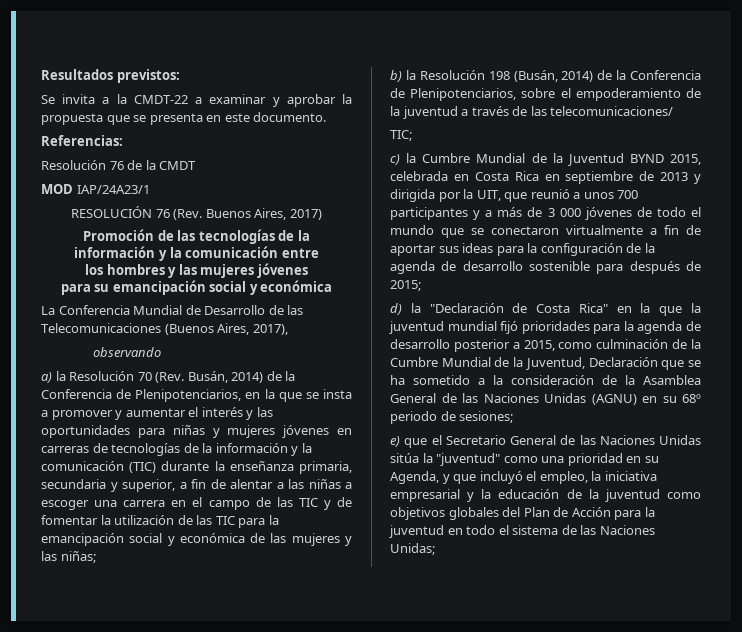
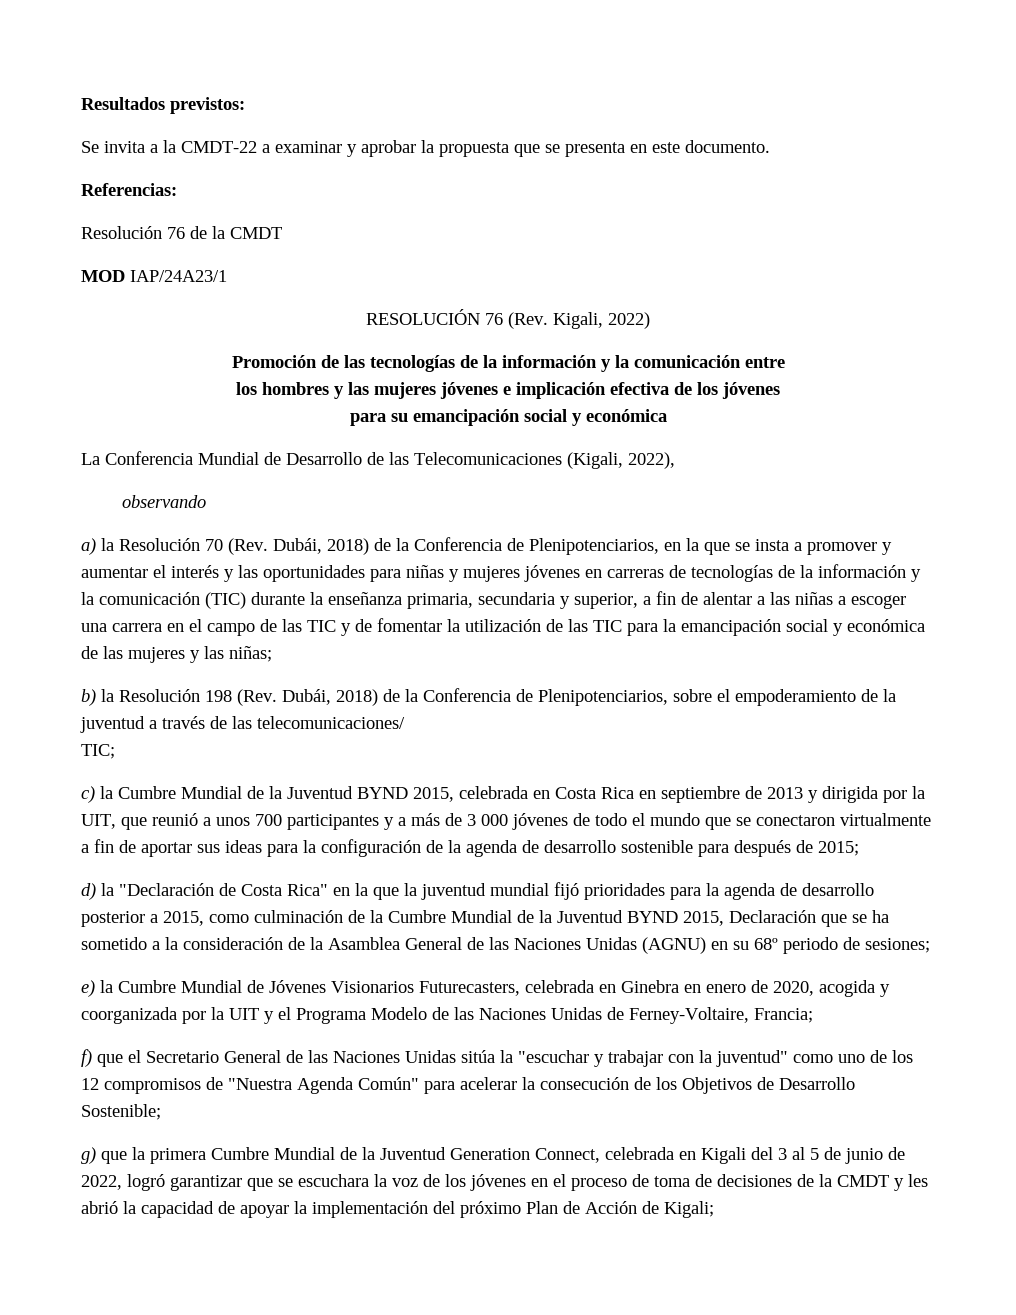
- RESOLUCIÓN 76 (Rev. Buenos Aires, 2017)
+ RESOLUCIÓN 76 (Rev. Kigali, 2022)
- los hombres y las mujeres jóvenes
+ los hombres y las mujeres jóvenes e implicación efectiva de los jóvenes
- La Conferencia Mundial de Desarrollo de las Telecomunicaciones (Buenos Aires, 2017),
+ La Conferencia Mundial de Desarrollo de las Telecomunicaciones (Kigali, 2022),
- a) la Resolución 70 (Rev. Busán, 2014) de la Conferencia de Plenipotenciarios, en la que se insta a promover y aumentar el interés y las oportunidades para niñas y mujeres jóvenes en carreras de tecnologías de la información y la comunicación (TIC) durante la enseñanza primaria, secundaria y superior, a fin de alentar a las niñas a escoger una carrera en el campo de las TIC y de fomentar la utilización de las TIC para la emancipación social y económica de las mujeres y las niñas;
+ a) la Resolución 70 (Rev. Dubái, 2018) de la Conferencia de Plenipotenciarios, en la que se insta a promover y aumentar el interés y las oportunidades para niñas y mujeres jóvenes en carreras de tecnologías de la información y la comunicación (TIC) durante la enseñanza primaria, secundaria y superior, a fin de alentar a las niñas a escoger una carrera en el campo de las TIC y de fomentar la utilización de las TIC para la emancipación social y económica de las mujeres y las niñas;
- b) la Resolución 198 (Busán, 2014) de la Conferencia de Plenipotenciarios, sobre el empoderamiento de la juventud a través de las telecomunicaciones/
+ b) la Resolución 198 (Rev. Dubái, 2018) de la Conferencia de Plenipotenciarios, sobre el empoderamiento de la juventud a través de las telecomunicaciones/
- d) la "Declaración de Costa Rica" en la que la juventud mundial fijó prioridades para la agenda de desarrollo posterior a 2015, como culminación de la Cumbre Mundial de la Juventud, Declaración que se ha sometido a la consideración de la Asamblea General de las Naciones Unidas (AGNU) en su 68º periodo de sesiones;
+ d) la "Declaración de Costa Rica" en la que la juventud mundial fijó prioridades para la agenda de desarrollo posterior a 2015, como culminación de la Cumbre Mundial de la Juventud BYND 2015, Declaración que se ha sometido a la consideración de la Asamblea General de las Naciones Unidas (AGNU) en su 68º periodo de sesiones;
- e) que el Secretario General de las Naciones Unidas sitúa la "juventud" como una prioridad en su Agenda, y que incluyó el empleo, la iniciativa empresarial y la educación de la juventud como objetivos globales del Plan de Acción para la juventud en todo el sistema de las Naciones Unidas;
+ e) la Cumbre Mundial de Jóvenes Visionarios Futurecasters, celebrada en Ginebra en enero de 2020, acogida y coorganizada por la UIT y el Programa Modelo de las Naciones Unidas de Ferney-Voltaire, Francia;
+ f) que el Secretario General de las Naciones Unidas sitúa la "escuchar y trabajar con la juventud" como uno de los 12 compromisos de "Nuestra Agenda Común" para acelerar la consecución de los Objetivos de Desarrollo Sostenible;
+ g) que la primera Cumbre Mundial de la Juventud Generation Connect, celebrada en Kigali del 3 al 5 de junio de 2022, logró garantizar que se escuchara la voz de los jóvenes en el proceso de toma de decisiones de la CMDT y les abrió la capacidad de apoyar la implementación del próximo Plan de Acción de Kigali;

